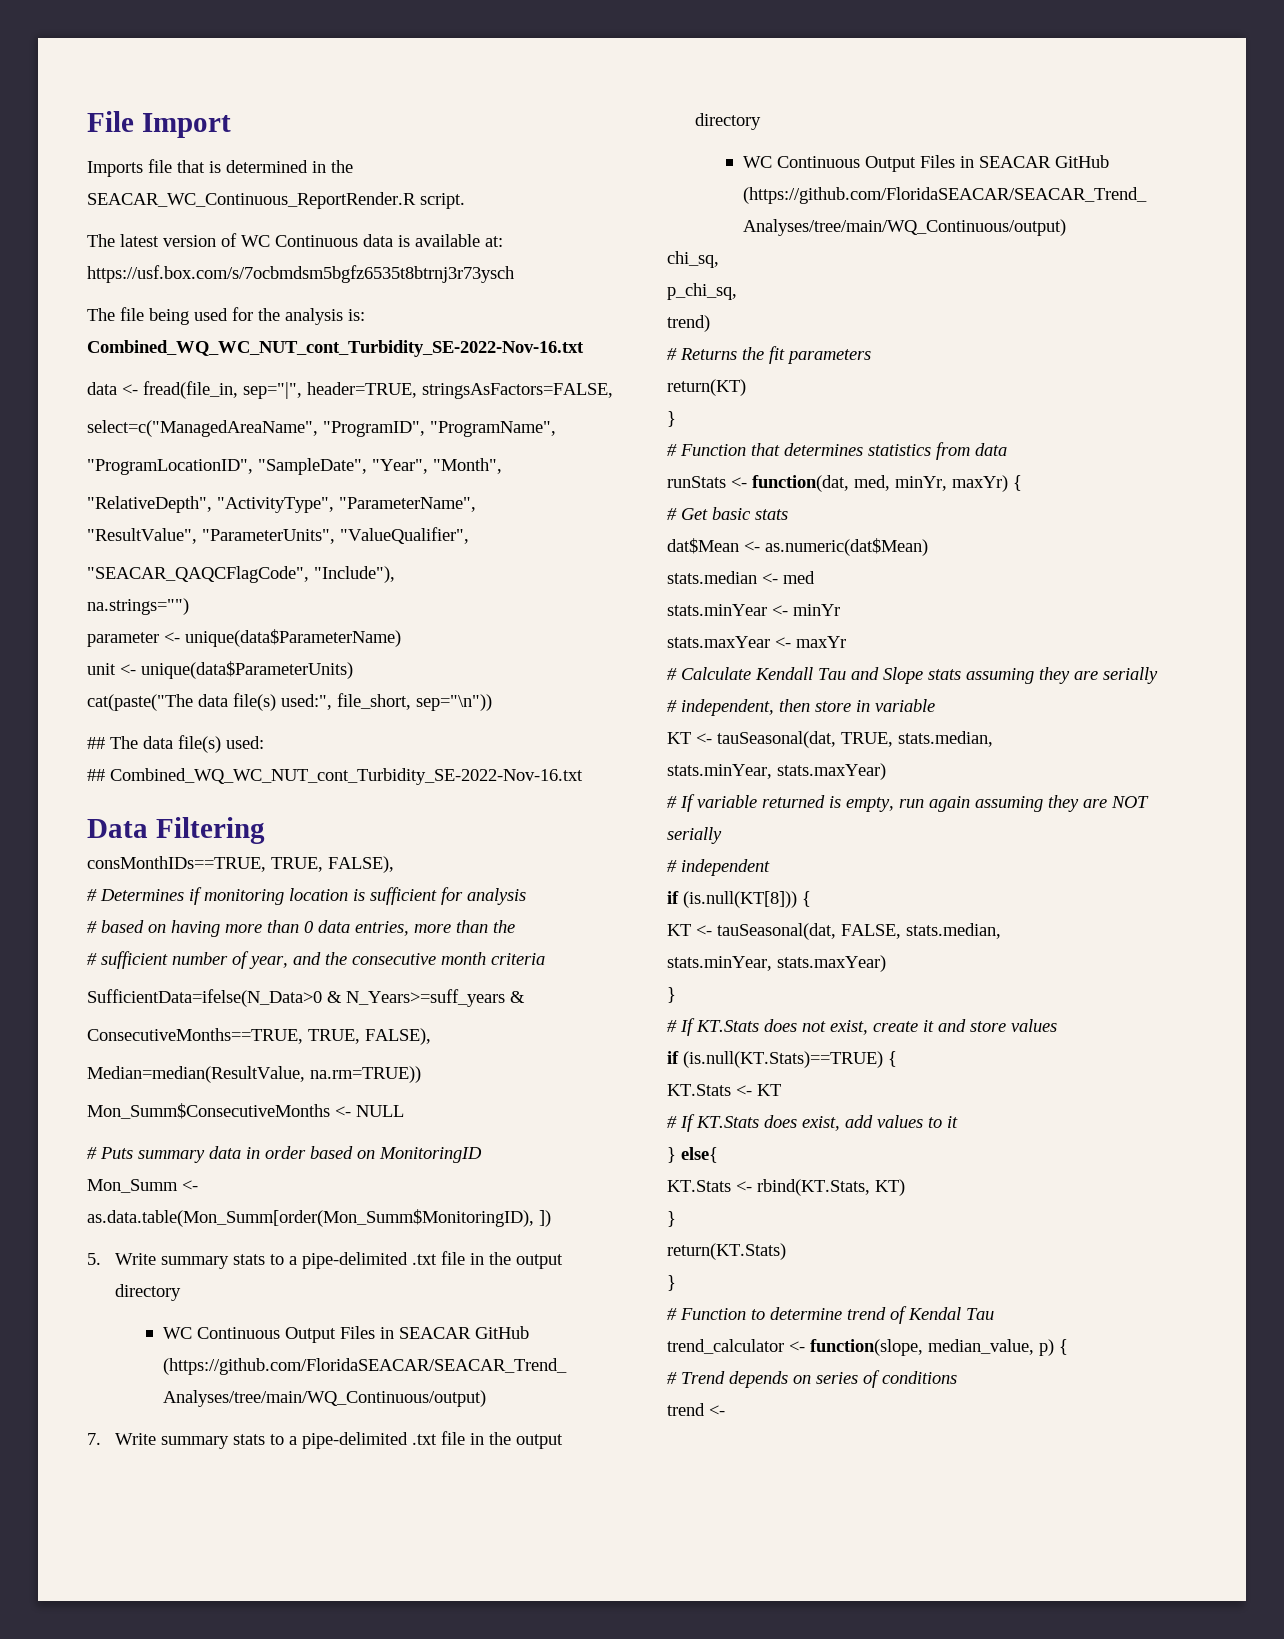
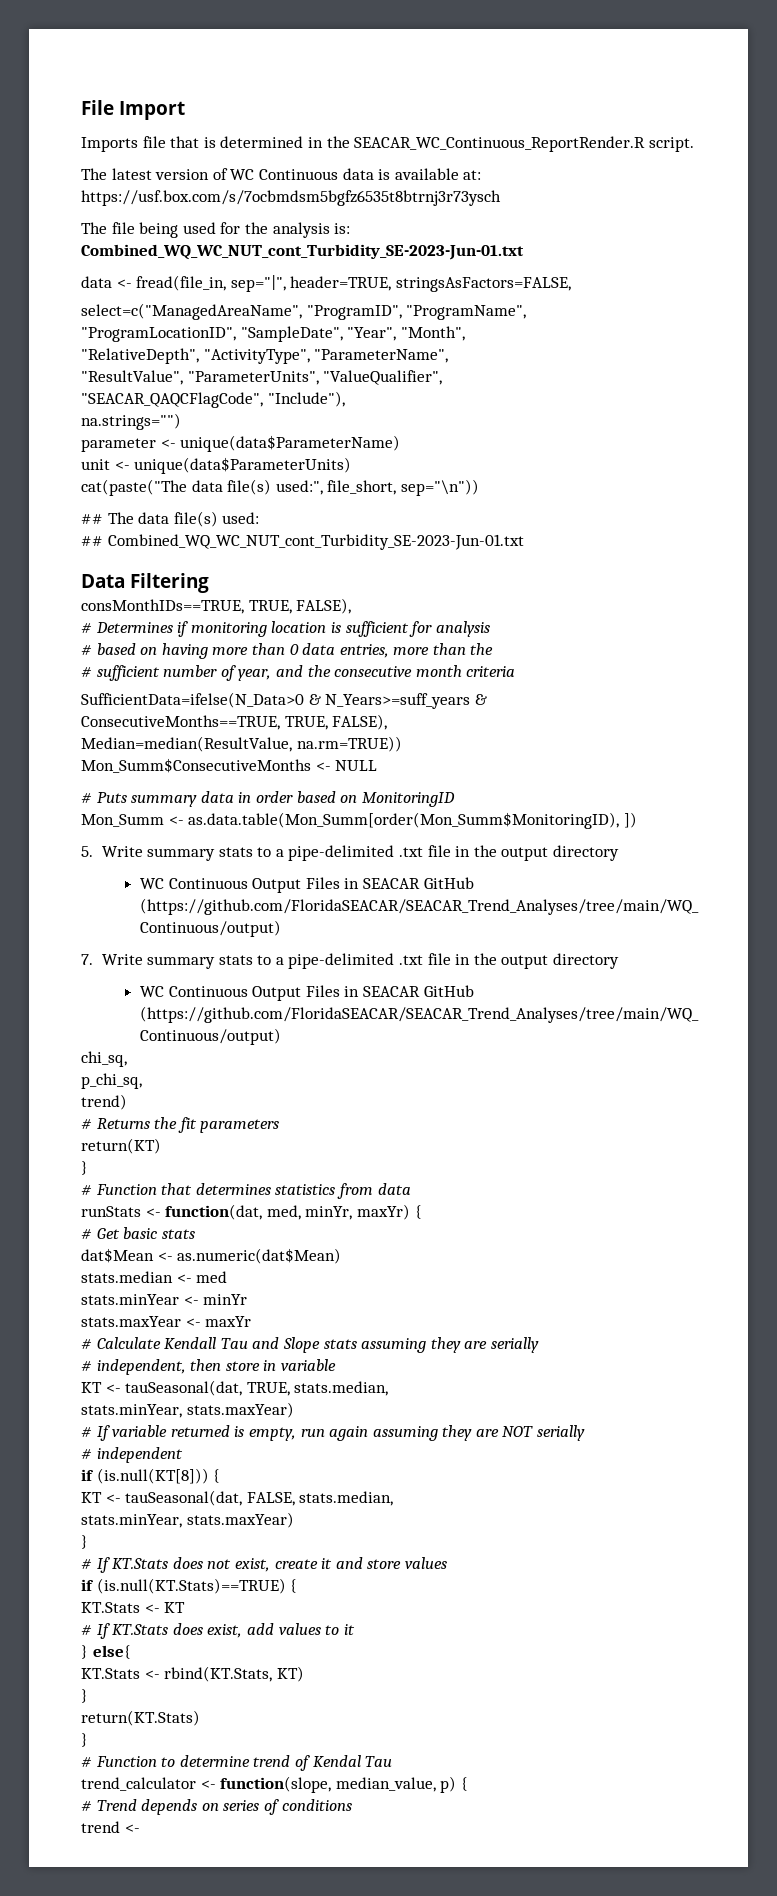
- The file being used for the analysis is: Combined_WQ_WC_NUT_cont_Turbidity_SE-2022-Nov-16.txt
+ The file being used for the analysis is: Combined_WQ_WC_NUT_cont_Turbidity_SE-2023-Jun-01.txt
- ## Combined_WQ_WC_NUT_cont_Turbidity_SE-2022-Nov-16.txt
+ ## Combined_WQ_WC_NUT_cont_Turbidity_SE-2023-Jun-01.txt

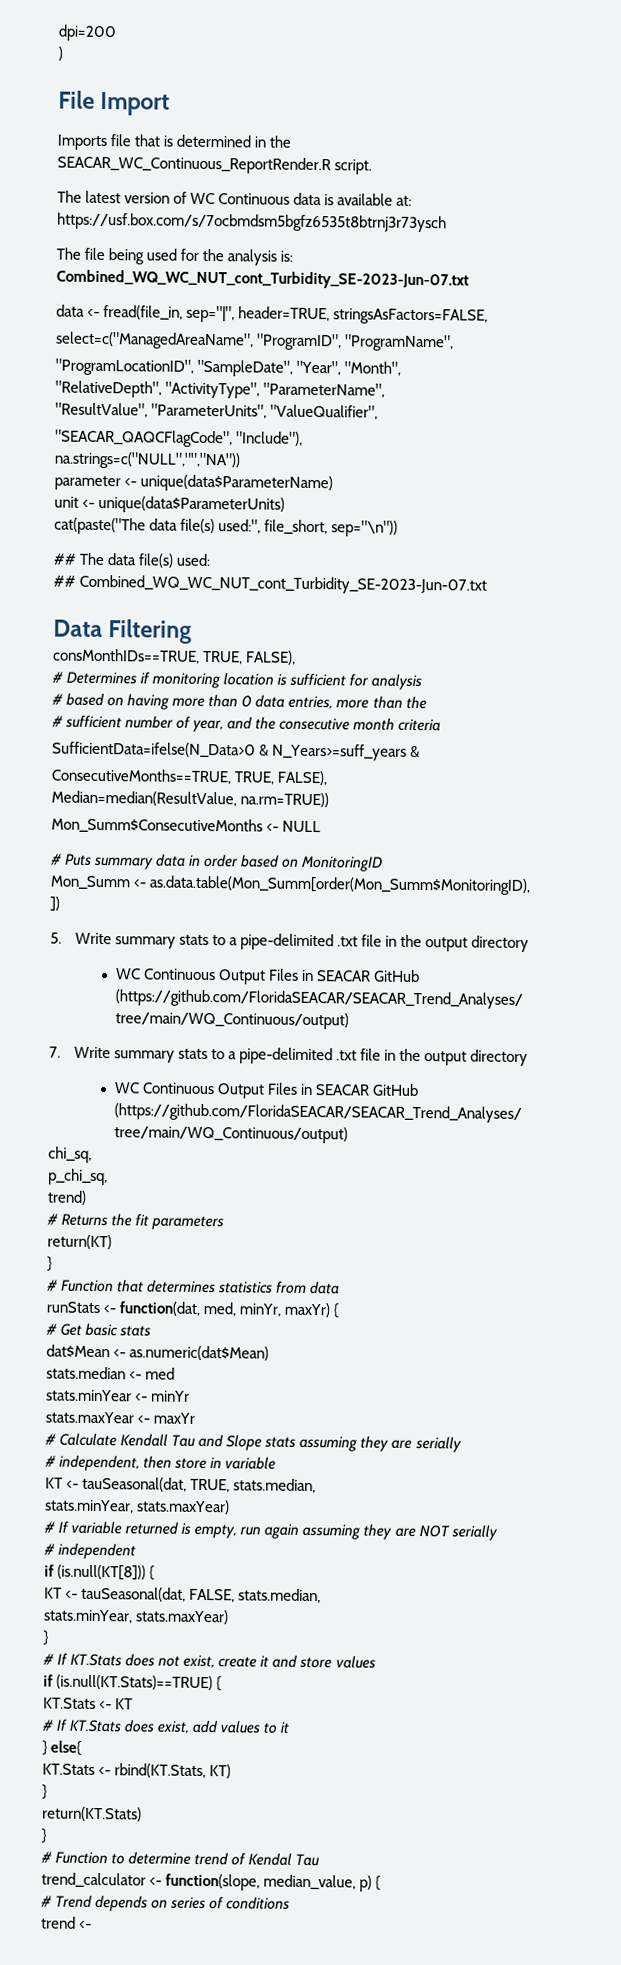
+ dpi=200
+ )
- The file being used for the analysis is: Combined_WQ_WC_NUT_cont_Turbidity_SE-2023-Jun-01.txt
+ The file being used for the analysis is: Combined_WQ_WC_NUT_cont_Turbidity_SE-2023-Jun-07.txt
- na.strings="")
+ na.strings=c("NULL","","NA"))
- ## Combined_WQ_WC_NUT_cont_Turbidity_SE-2023-Jun-01.txt
+ ## Combined_WQ_WC_NUT_cont_Turbidity_SE-2023-Jun-07.txt

